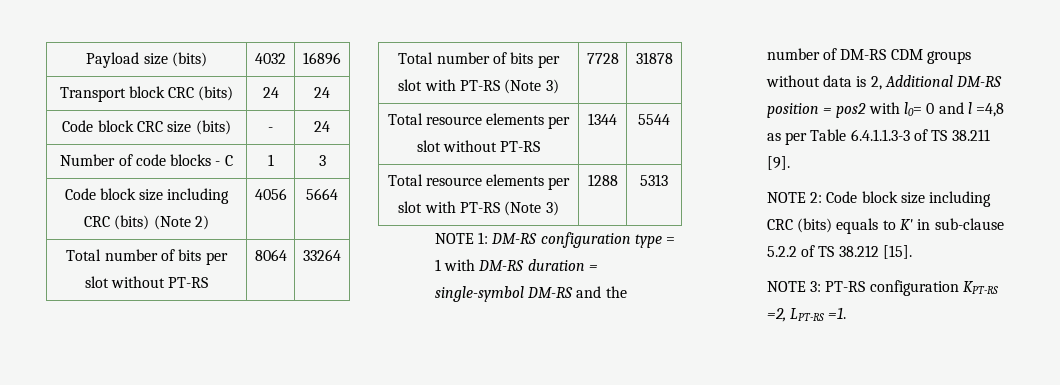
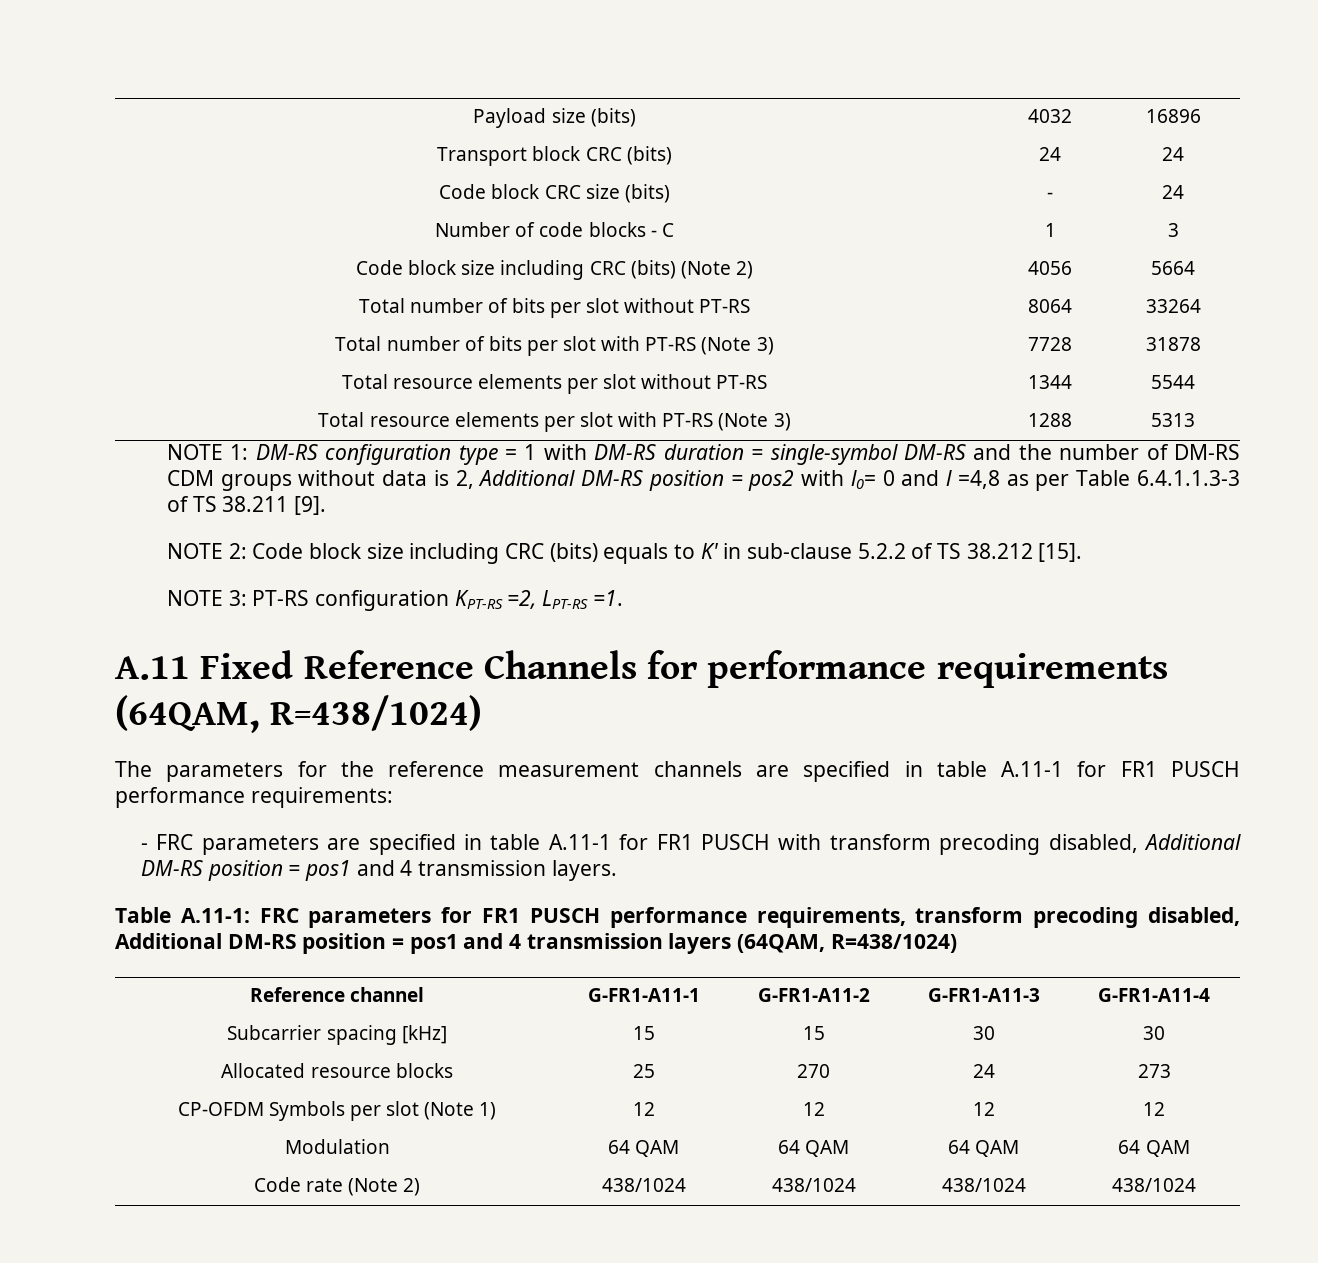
+ A.11 Fixed Reference Channels for performance requirements (64QAM, R=438/1024)
+ The parameters for the reference measurement channels are specified in table A.11-1 for FR1 PUSCH performance requirements:
+ - FRC parameters are specified in table A.11-1 for FR1 PUSCH with transform precoding disabled, Additional DM-RS position = pos1 and 4 transmission layers.
+ Table A.11-1: FRC parameters for FR1 PUSCH performance requirements, transform precoding disabled, Additional DM-RS position = pos1 and 4 transmission layers (64QAM, R=438/1024)
+ Reference channel | G-FR1-A11-1 | G-FR1-A11-2 | G-FR1-A11-3 | G-FR1-A11-4
+ Subcarrier spacing [kHz] | 15 | 15 | 30 | 30
+ Allocated resource blocks | 25 | 270 | 24 | 273
+ CP-OFDM Symbols per slot (Note 1) | 12 | 12 | 12 | 12
+ Modulation | 64 QAM | 64 QAM | 64 QAM | 64 QAM
+ Code rate (Note 2) | 438/1024 | 438/1024 | 438/1024 | 438/1024

